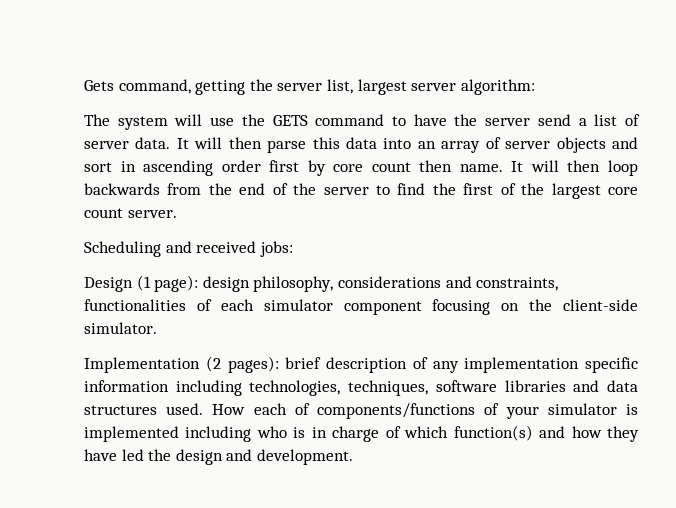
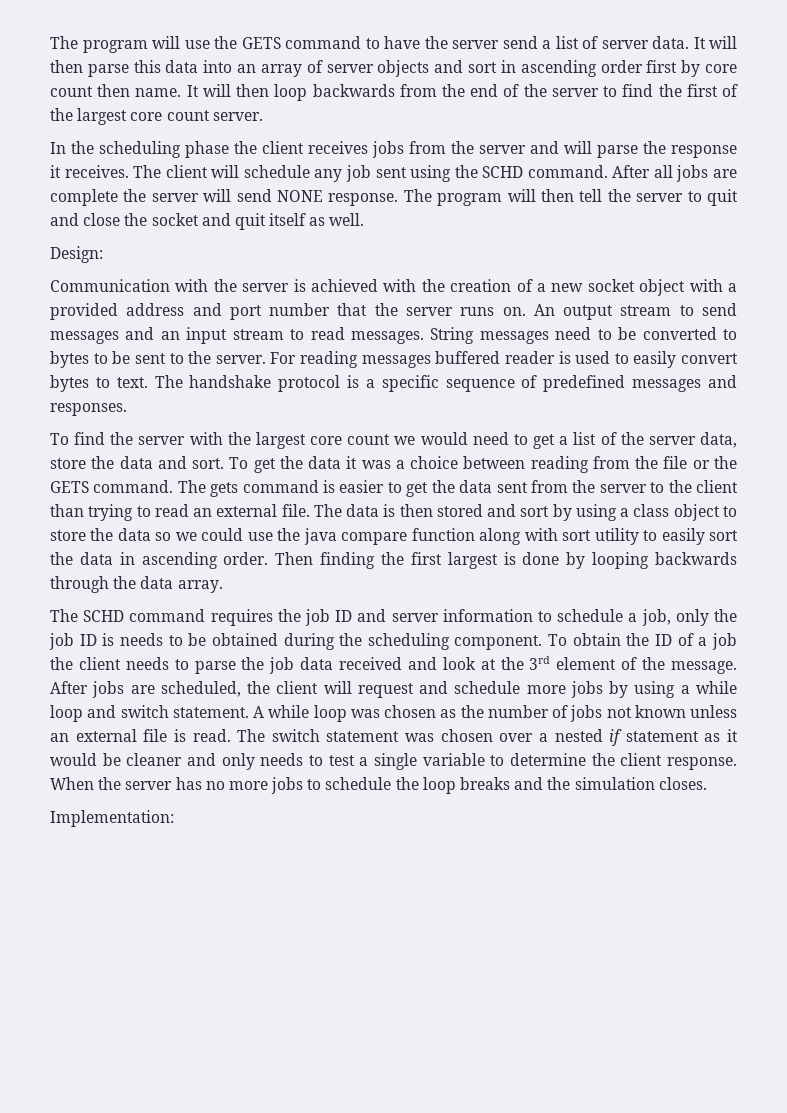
- Gets command, getting the server list, largest server algorithm:
- The system will use the GETS command to have the server send a list of server data.
+ The program will use the GETS command to have the server send a list of server data.
- Scheduling and received jobs:
- Design (1 page): design philosophy, considerations and constraints, functionalities of each simulator component focusing on the client-side simulator.
- Implementation (2 pages): brief description of any implementation specific information including technologies, techniques, software libraries and data structures used. How each of components/functions of your simulator is implemented including who is in charge of which function(s) and how they have led the design and development.
+ In the scheduling phase the client receives jobs from the server and will parse the response it receives. The client will schedule any job sent using the SCHD command. After all jobs are complete the server will send NONE response. The program will then tell the server to quit and close the socket and quit itself as well.
+ Design:
+ Communication with the server is achieved with the creation of a new socket object with a provided address and port number that the server runs on. An output stream to send messages and an input stream to read messages. String messages need to be converted to bytes to be sent to the server. For reading messages buffered reader is used to easily convert bytes to text. The handshake protocol is a specific sequence of predefined messages and responses.
+ To find the server with the largest core count we would need to get a list of the server data, store the data and sort. To get the data it was a choice between reading from the file or the GETS command. The gets command is easier to get the data sent from the server to the client than trying to read an external file. The data is then stored and sort by using a class object to store the data so we could use the java compare function along with sort utility to easily sort the data in ascending order. Then finding the first largest is done by looping backwards through the data array.
+ The SCHD command requires the job ID and server information to schedule a job, only the job ID is needs to be obtained during the scheduling component. To obtain the ID of a job the client needs to parse the job data received and look at the 3rd element of the message. After jobs are scheduled, the client will request and schedule more jobs by using a while loop and switch statement. A while loop was chosen as the number of jobs not known unless an external file is read. The switch statement was chosen over a nested if statement as it would be cleaner and only needs to test a single variable to determine the client response. When the server has no more jobs to schedule the loop breaks and the simulation closes.
+ Implementation:

